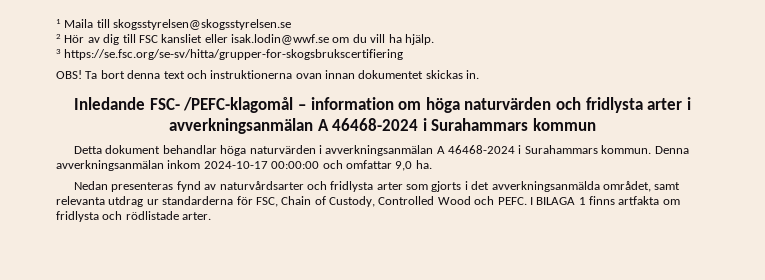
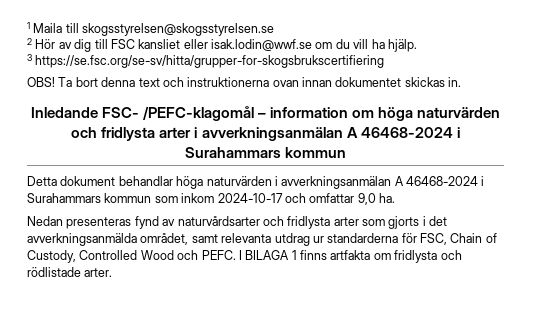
- Detta dokument behandlar höga naturvärden i avverkningsanmälan A 46468-2024 i Surahammars kommun. Denna avverkningsanmälan inkom 2024-10-17 00:00:00 och omfattar 9,0 ha.
+ Detta dokument behandlar höga naturvärden i avverkningsanmälan A 46468-2024 i Surahammars kommun som inkom 2024-10-17 och omfattar 9,0 ha.

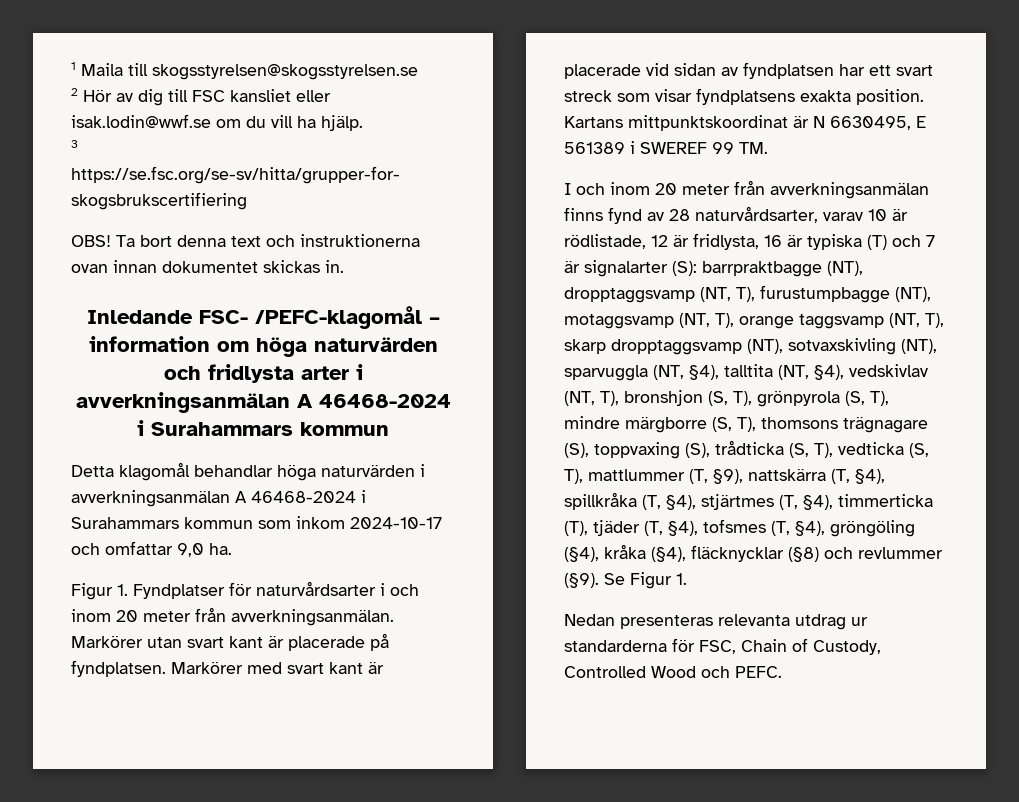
- Detta dokument behandlar höga naturvärden i avverkningsanmälan A 46468-2024 i Surahammars kommun som inkom 2024-10-17 och omfattar 9,0 ha.
+ Detta klagomål behandlar höga naturvärden i avverkningsanmälan A 46468-2024 i Surahammars kommun som inkom 2024-10-17 och omfattar 9,0 ha.
- Nedan presenteras fynd av naturvårdsarter och fridlysta arter som gjorts i det avverkningsanmälda området, samt relevanta utdrag ur standarderna för FSC, Chain of Custody, Controlled Wood och PEFC. I BILAGA 1 finns artfakta om fridlysta och rödlistade arter.
+ Figur 1. Fyndplatser för naturvårdsarter i och inom 20 meter från avverkningsanmälan. Markörer utan svart kant är placerade på fyndplatsen. Markörer med svart kant är placerade vid sidan av fyndplatsen har ett svart streck som visar fyndplatsens exakta position. Kartans mittpunktskoordinat är N 6630495, E 561389 i SWEREF 99 TM.
+ I och inom 20 meter från avverkningsanmälan finns fynd av 28 naturvårdsarter, varav 10 är rödlistade, 12 är fridlysta, 16 är typiska (T) och 7 är signalarter (S): barrpraktbagge (NT), dropptaggsvamp (NT, T), furustumpbagge (NT), motaggsvamp (NT, T), orange taggsvamp (NT, T), skarp dropptaggsvamp (NT), sotvaxskivling (NT), sparvuggla (NT, §4), talltita (NT, §4), vedskivlav (NT, T), bronshjon (S, T), grönpyrola (S, T), mindre märgborre (S, T), thomsons trägnagare (S), toppvaxing (S), trådticka (S, T), vedticka (S, T), mattlummer (T, §9), nattskärra (T, §4), spillkråka (T, §4), stjärtmes (T, §4), timmerticka (T), tjäder (T, §4), tofsmes (T, §4), gröngöling (§4), kråka (§4), fläcknycklar (§8) och revlummer (§9). Se Figur 1.
+ Nedan presenteras relevanta utdrag ur standarderna för FSC, Chain of Custody, Controlled Wood och PEFC.

